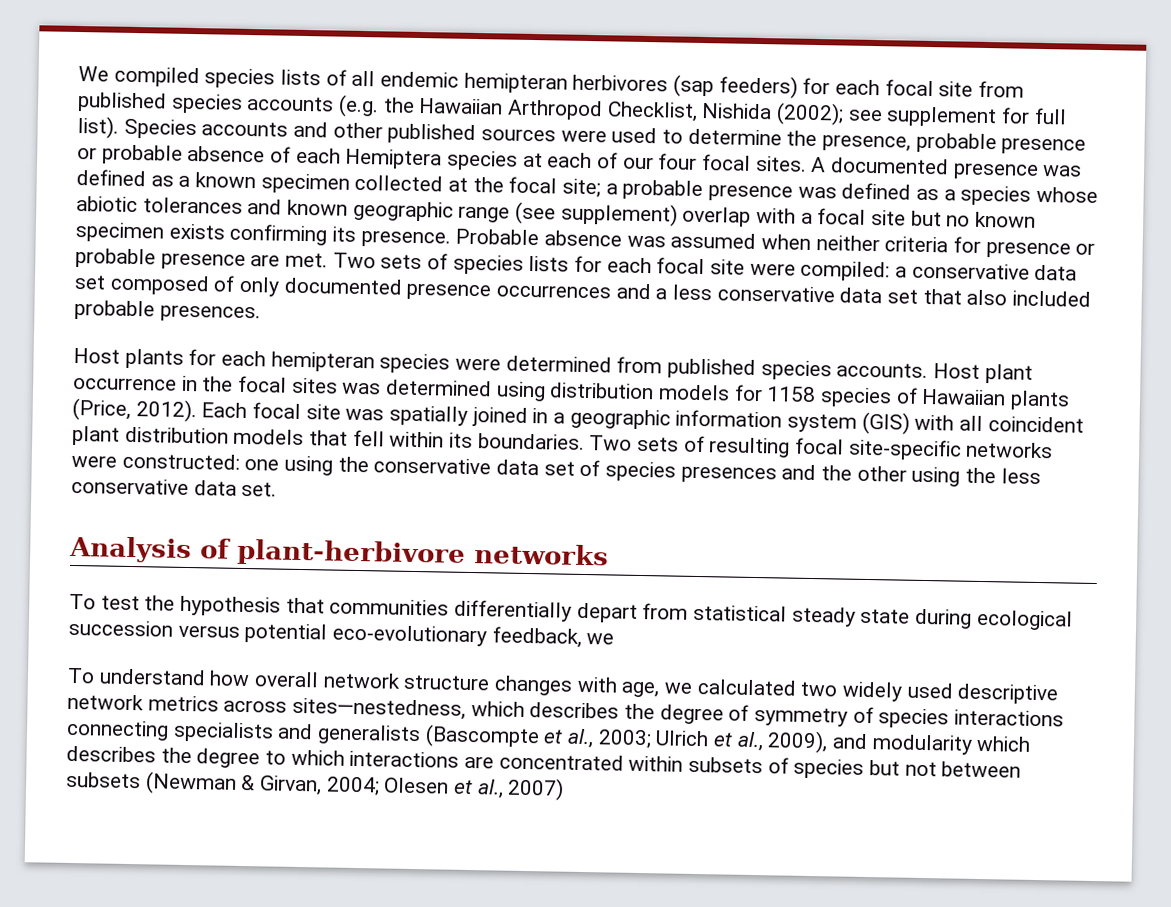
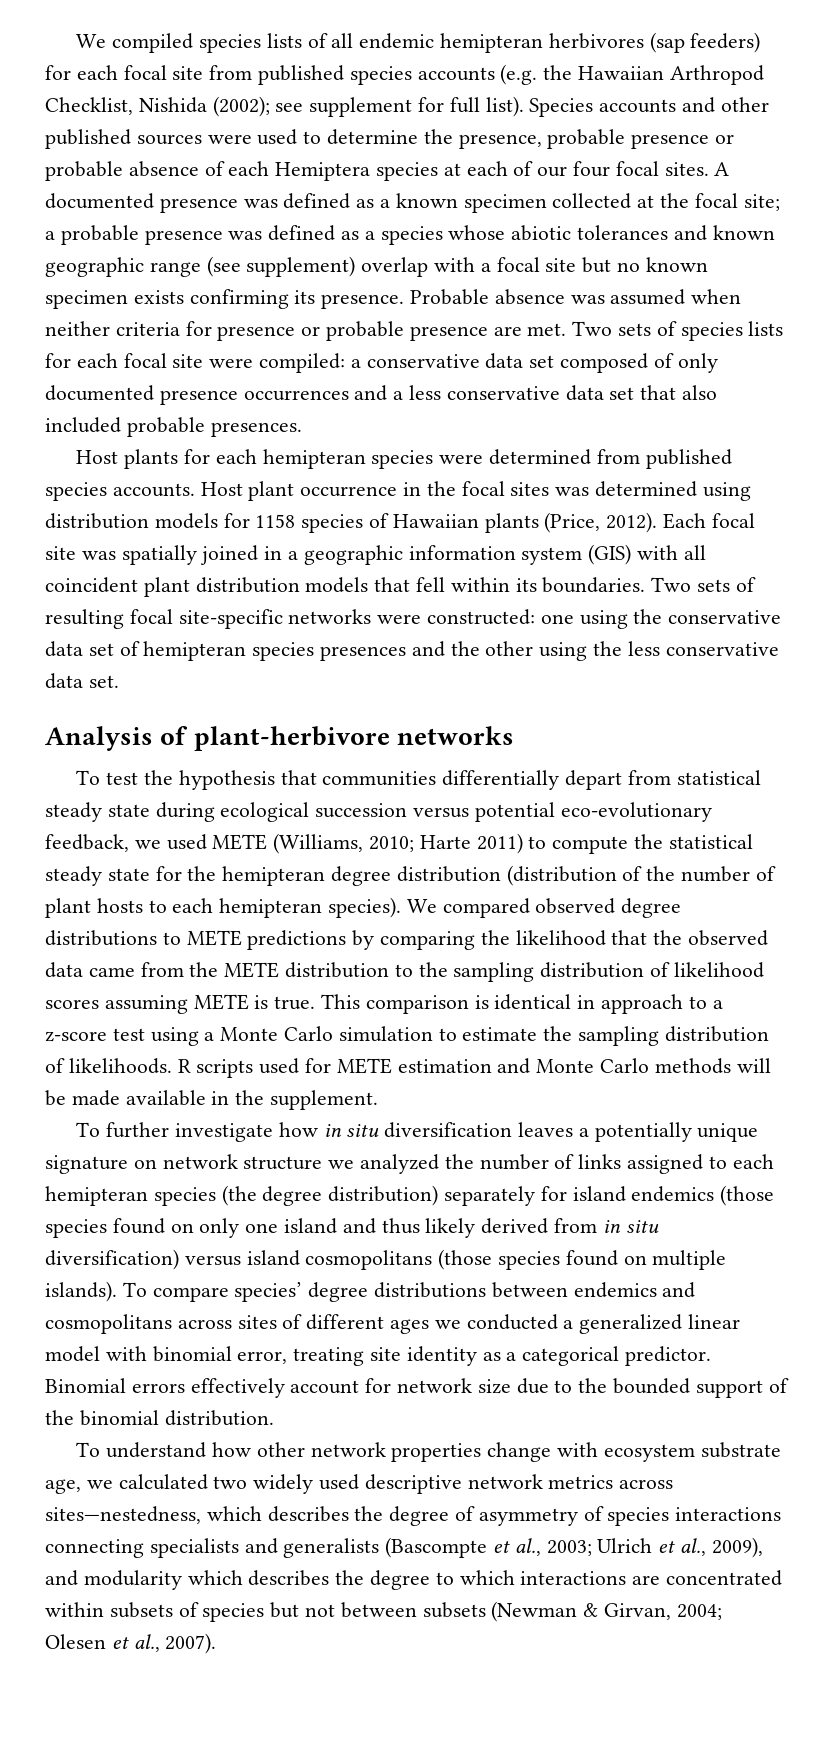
- Two sets of resulting focal site-specific networks were constructed: one using the conservative data set of species presences and the other using the less conservative data set.
+ Two sets of resulting focal site-specific networks were constructed: one using the conservative data set of hemipteran species presences and the other using the less conservative data set.
- To test the hypothesis that communities differentially depart from statistical steady state during ecological succession versus potential eco-evolutionary feedback, we
- To understand how overall network structure changes with age, we calculated two widely used descriptive network metrics across sites—nestedness, which describes the degree of symmetry of species interactions connecting specialists and generalists (Bascompte et al., 2003;
+ To test the hypothesis that communities differentially depart from statistical steady state during ecological succession versus potential eco-evolutionary feedback, we used METE (Williams, 2010; Harte 2011) to compute the statistical steady state for the hemipteran degree distribution (distribution of the number of plant hosts to each hemipteran species). We compared observed degree distributions to METE predictions by comparing the likelihood that the observed data came from the METE distribution to the sampling distribution of likelihood scores assuming METE is true. This comparison is identical in approach to a z-score test using a Monte Carlo simulation to estimate the sampling distribution of likelihoods. R scripts used for METE estimation and Monte Carlo methods will be made available in the supplement.
+ To further investigate how in situ diversification leaves a potentially unique signature on network structure we analyzed the number of links assigned to each hemipteran species (the degree distribution) separately for island endemics (those species found on only one island and thus likely derived from in situ diversification) versus island cosmopolitans (those species found on multiple islands). To compare species’ degree distributions between endemics and cosmopolitans across sites of different ages we conducted a generalized linear model with binomial error, treating site identity as a categorical predictor. Binomial errors effectively account for network size due to the bounded support of the binomial distribution.
+ To understand how other network properties change with ecosystem substrate age, we calculated two widely used descriptive network metrics across sites—nestedness, which describes the degree of asymmetry of species interactions connecting specialists and generalists (Bascompte et al., 2003;
- Olesen et al., 2007)
+ Olesen et al., 2007).

